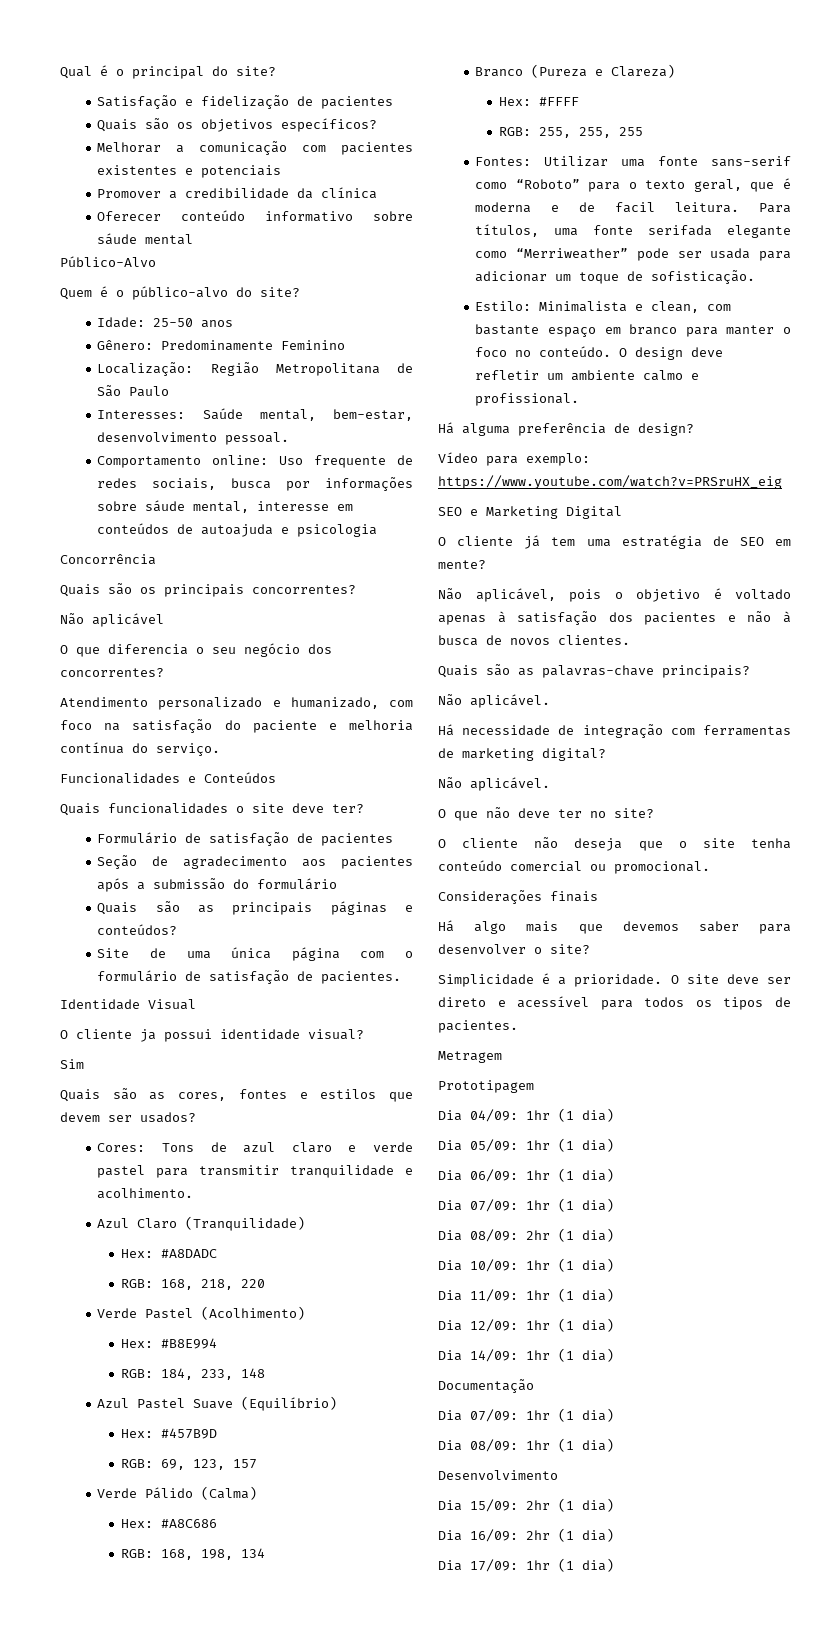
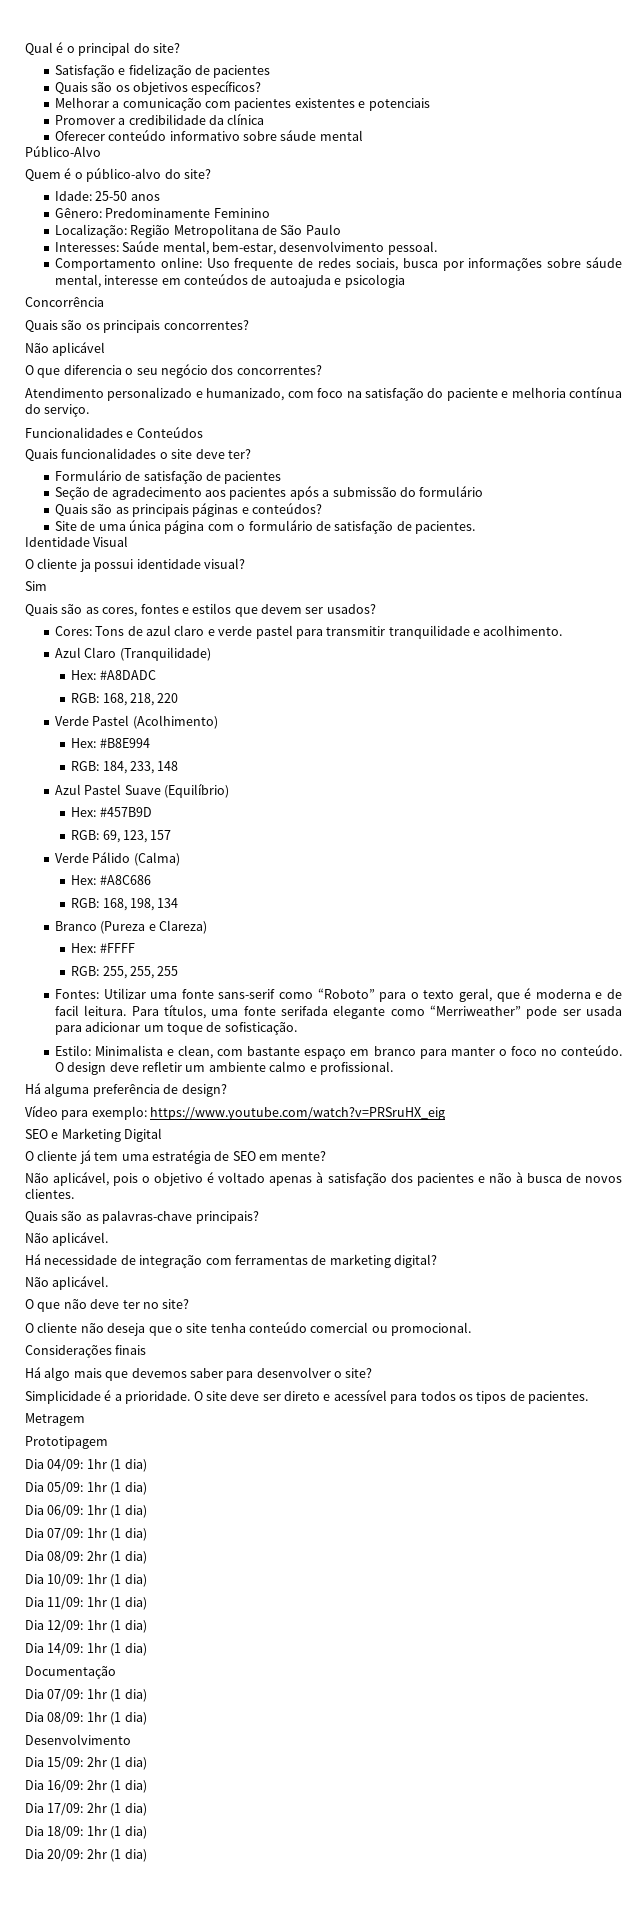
- Dia 17/09: 1hr (1 dia)
+ Dia 17/09: 2hr (1 dia)
+ Dia 18/09: 1hr (1 dia)
+ Dia 20/09: 2hr (1 dia)

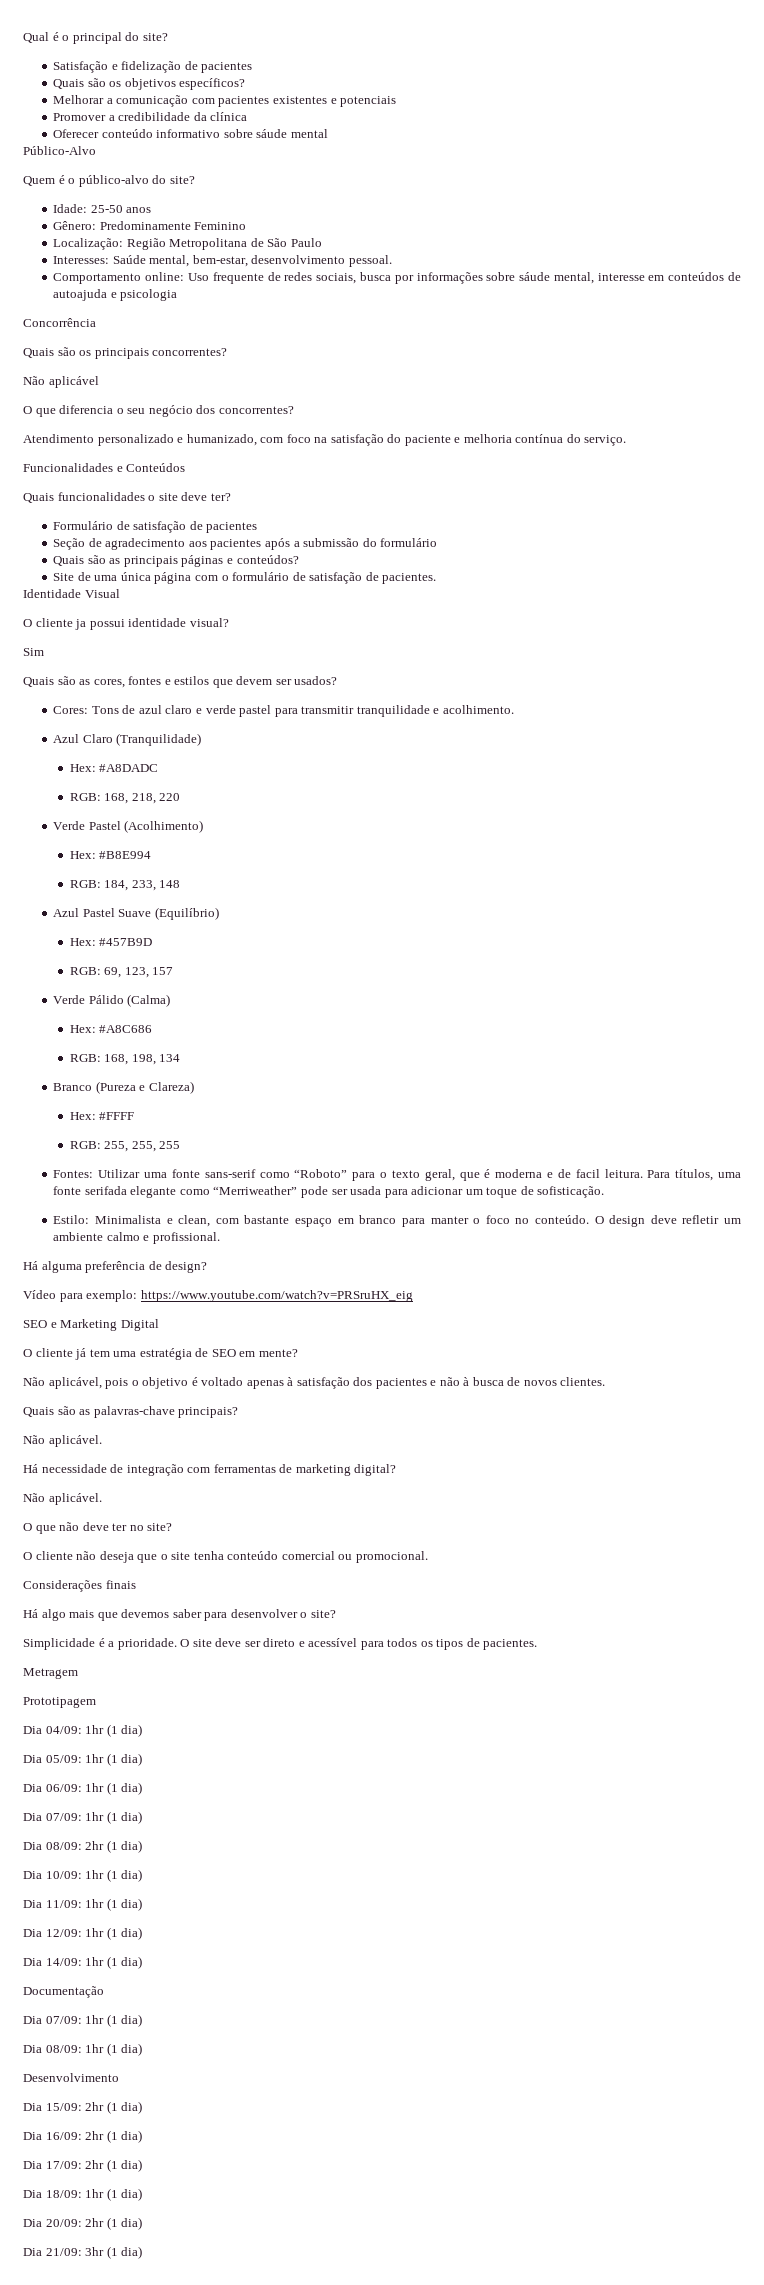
+ Dia 21/09: 3hr (1 dia)

